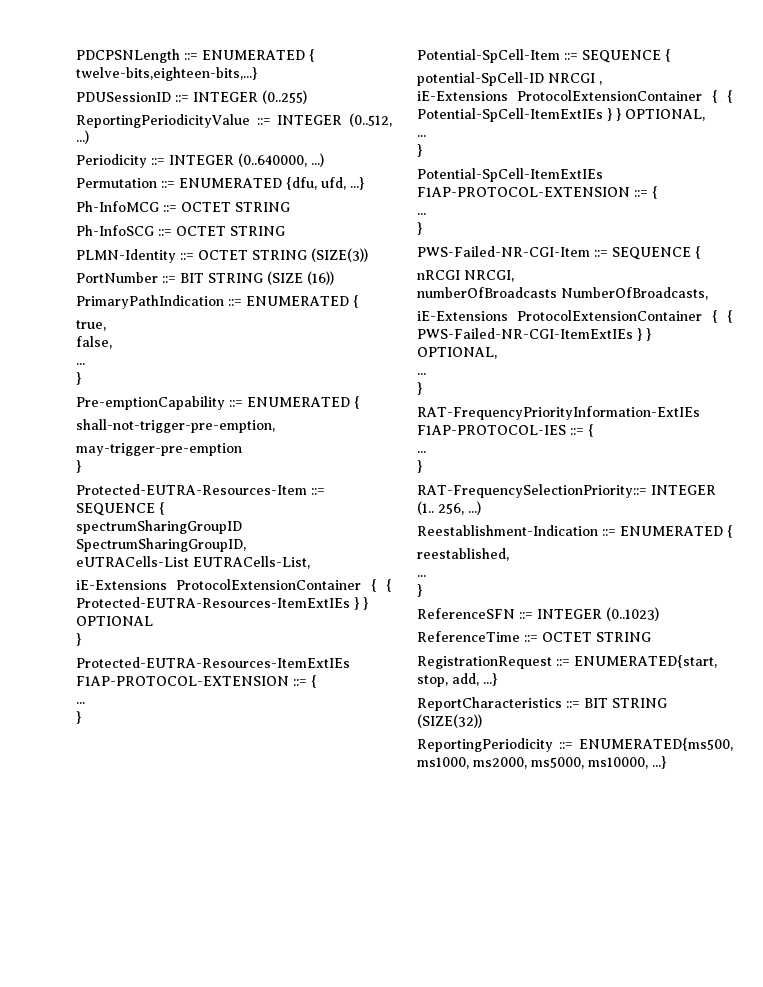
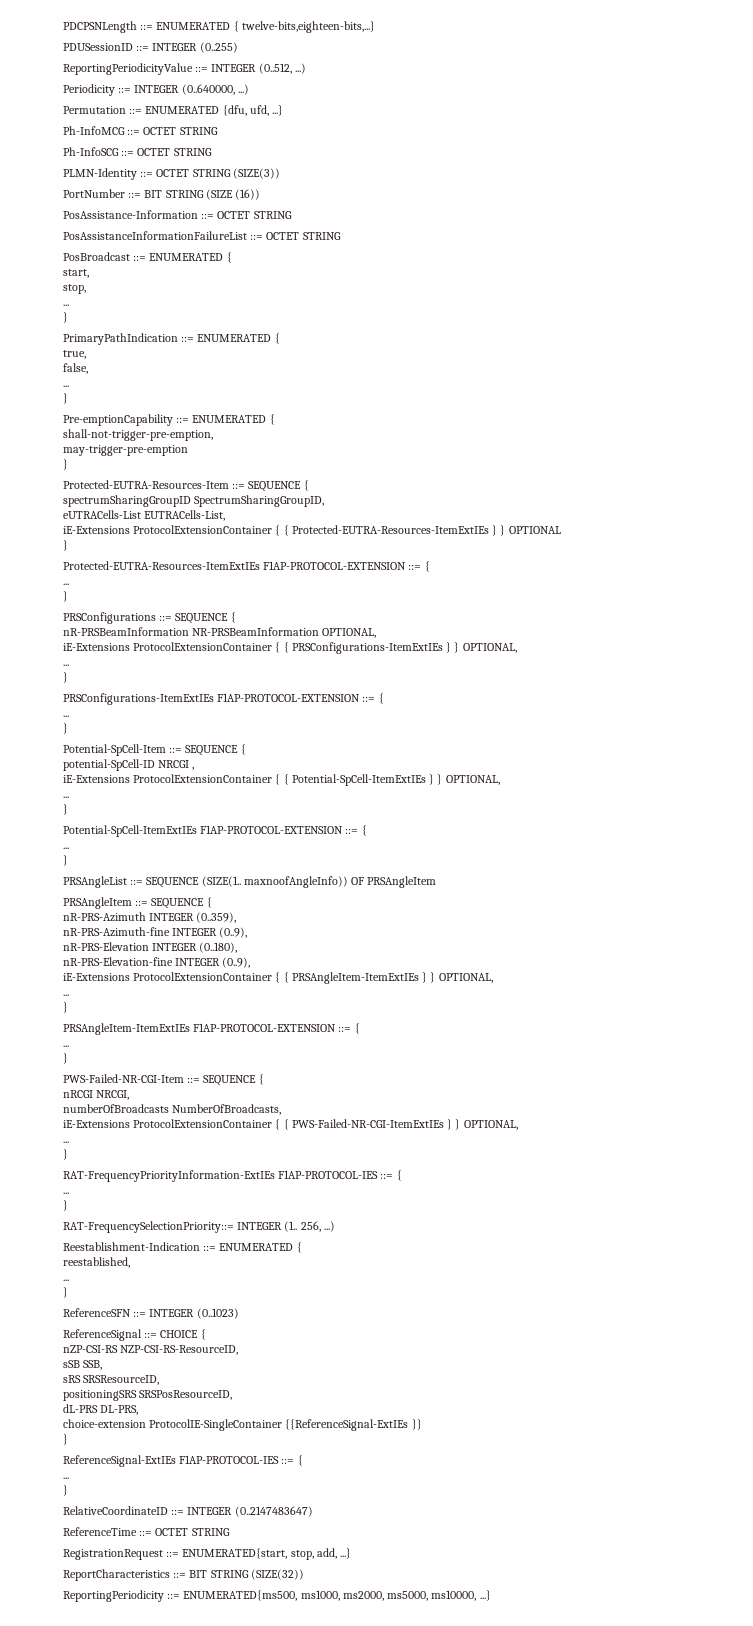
+ PosAssistance-Information ::= OCTET STRING
+ PosAssistanceInformationFailureList ::= OCTET STRING
+ PosBroadcast ::= ENUMERATED {
+ start,
+ stop,
+ ...
+ }
+ PRSConfigurations ::= SEQUENCE {
+ nR-PRSBeamInformation NR-PRSBeamInformation OPTIONAL,
+ iE-Extensions ProtocolExtensionContainer { { PRSConfigurations-ItemExtIEs } } OPTIONAL,
+ ...
+ }
+ PRSConfigurations-ItemExtIEs F1AP-PROTOCOL-EXTENSION ::= {
+ ...
+ }
+ PRSAngleList ::= SEQUENCE (SIZE(1.. maxnoofAngleInfo)) OF PRSAngleItem
+ PRSAngleItem ::= SEQUENCE {
+ nR-PRS-Azimuth INTEGER (0..359),
+ nR-PRS-Azimuth-fine INTEGER (0..9),
+ nR-PRS-Elevation INTEGER (0..180),
+ nR-PRS-Elevation-fine INTEGER (0..9),
+ iE-Extensions ProtocolExtensionContainer { { PRSAngleItem-ItemExtIEs } } OPTIONAL,
+ ...
+ }
+ PRSAngleItem-ItemExtIEs F1AP-PROTOCOL-EXTENSION ::= {
+ ...
+ }
+ ReferenceSignal ::= CHOICE {
+ nZP-CSI-RS NZP-CSI-RS-ResourceID,
+ sSB SSB,
+ sRS SRSResourceID,
+ positioningSRS SRSPosResourceID,
+ dL-PRS DL-PRS,
+ choice-extension ProtocolIE-SingleContainer {{ReferenceSignal-ExtIEs }}
+ }
+ ReferenceSignal-ExtIEs F1AP-PROTOCOL-IES ::= {
+ ...
+ }
+ RelativeCoordinateID ::= INTEGER (0..2147483647)

